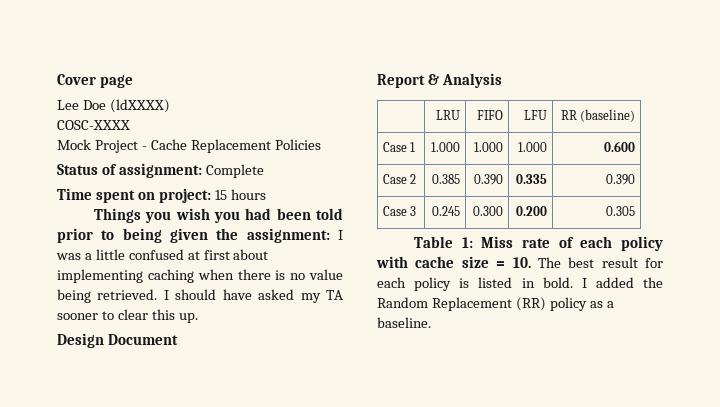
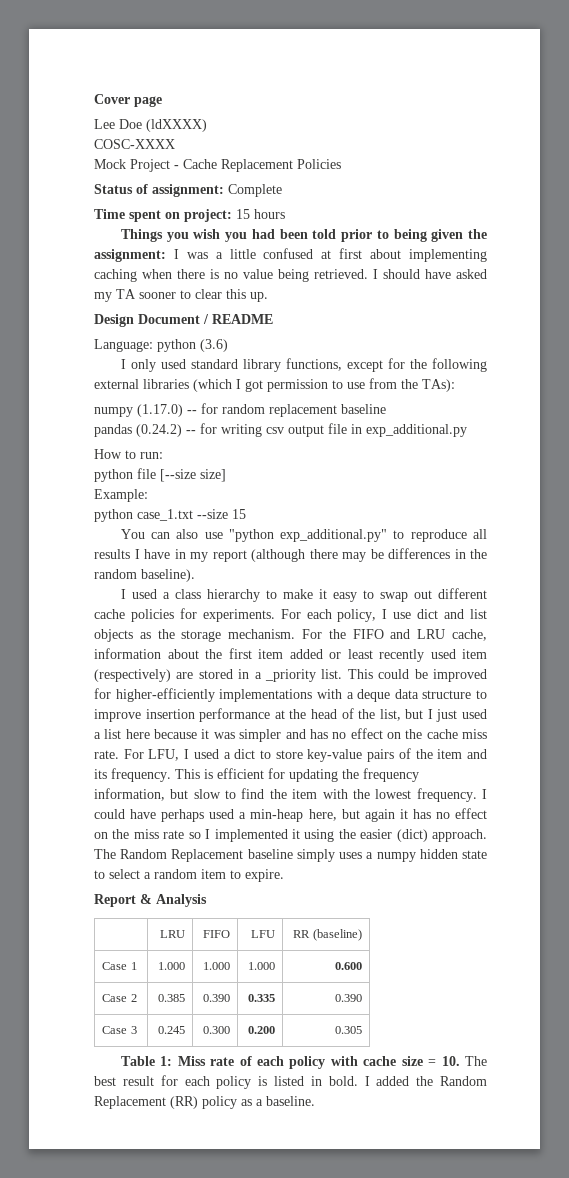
- Design Document
+ Design Document / README
+ Language: python (3.6)
+ I only used standard library functions, except for the following external libraries (which I got permission to use from the TAs):
+ numpy (1.17.0) -- for random replacement baseline
+ pandas (0.24.2) -- for writing csv output file in exp_additional.py
+ How to run:
+ python file [--size size]
+ Example:
+ python case_1.txt --size 15
+ You can also use "python exp_additional.py" to reproduce all results I have in my report (although there may be differences in the random baseline).
+ I used a class hierarchy to make it easy to swap out different cache policies for experiments. For each policy, I use dict and list objects as the storage mechanism. For the FIFO and LRU cache, information about the first item added or least recently used item (respectively) are stored in a _priority list. This could be improved for higher-efficiently implementations with a deque data structure to improve insertion performance at the head of the list, but I just used a list here because it was simpler and has no effect on the cache miss rate. For LFU, I used a dict to store key-value pairs of the item and its frequency. This is efficient for updating the frequency information, but slow to find the item with the lowest frequency. I could have perhaps used a min-heap here, but again it has no effect on the miss rate so I implemented it using the easier (dict) approach. The Random Replacement baseline simply uses a numpy hidden state to select a random item to expire.

